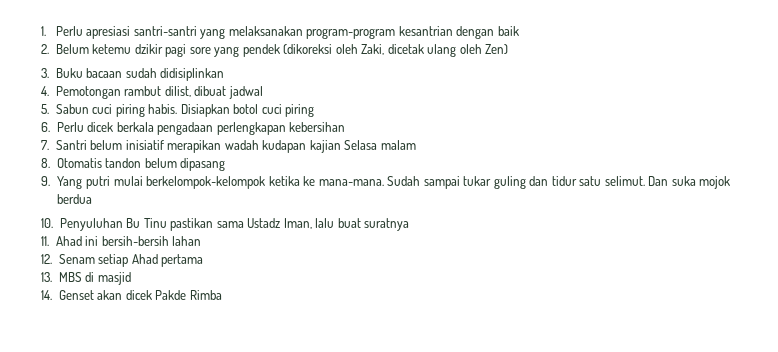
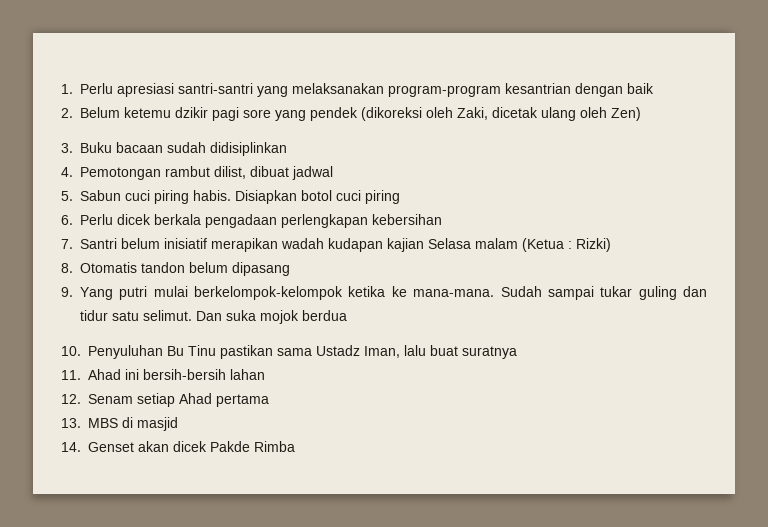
- 7. Santri belum inisiatif merapikan wadah kudapan kajian Selasa malam
+ 7. Santri belum inisiatif merapikan wadah kudapan kajian Selasa malam (Ketua : Rizki)

